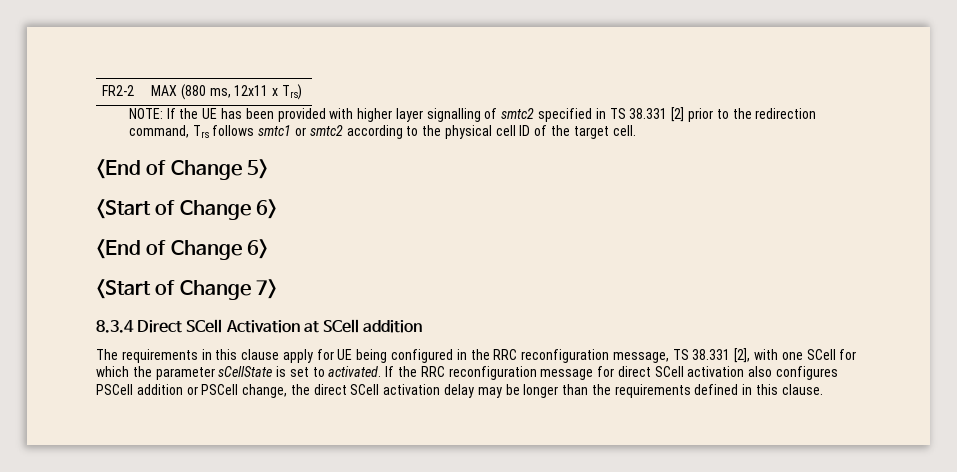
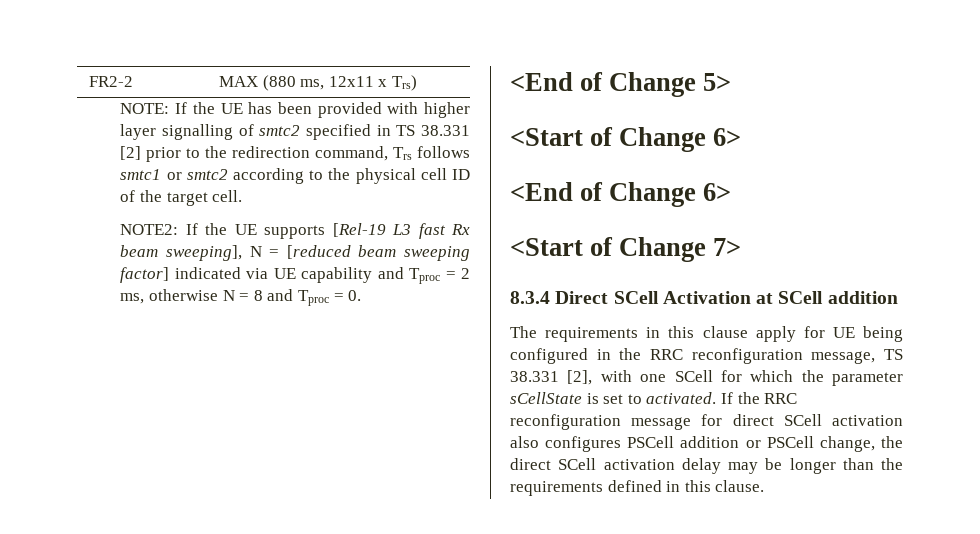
+ NOTE2: If the UE supports [Rel-19 L3 fast Rx beam sweeping], N = [reduced beam sweeping factor] indicated via UE capability and Tproc = 2 ms, otherwise N = 8 and Tproc = 0.

